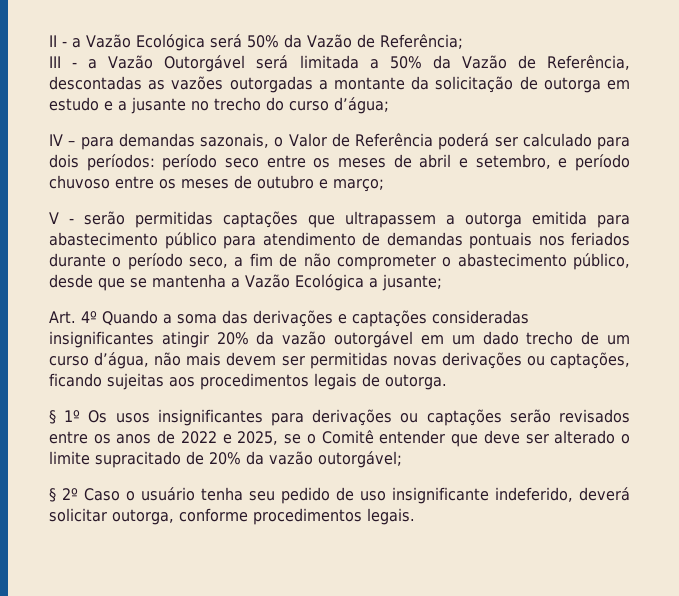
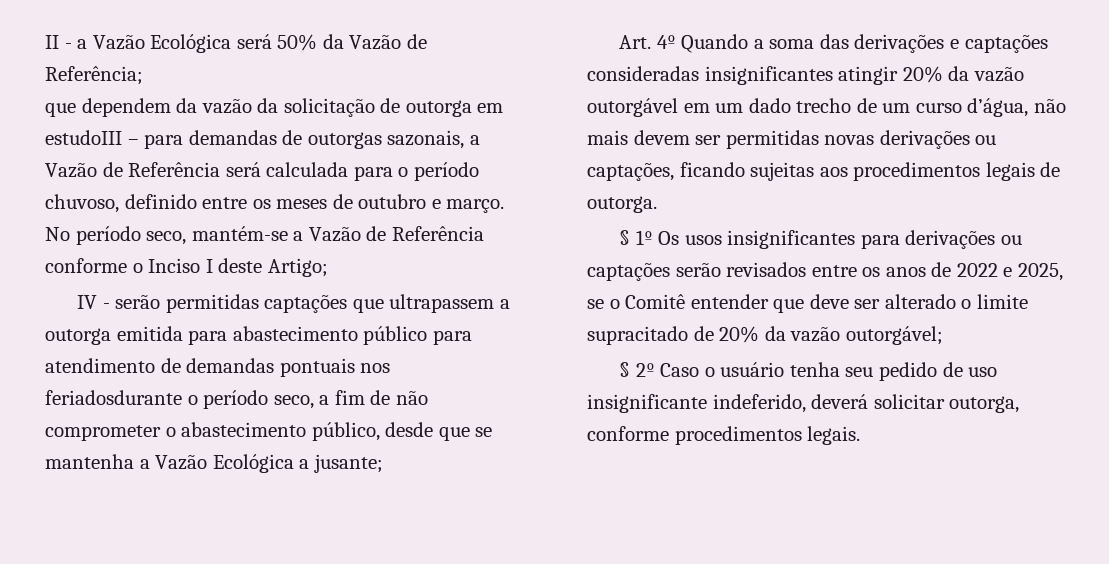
- III - a Vazão Outorgável será limitada a 50% da Vazão de Referência, descontadas as vazões outorgadas a montante da solicitação de outorga em estudo e a jusante no trecho do curso d’água;
- IV – para demandas sazonais, o Valor de Referência poderá ser calculado para dois períodos: período seco entre os meses de abril e setembro, e período chuvoso entre os meses de outubro e março;
- V - serão permitidas captações que ultrapassem a outorga emitida para abastecimento público para atendimento de demandas pontuais nos feriados durante o período seco, a fim de não comprometer o abastecimento público, desde que se mantenha a Vazão Ecológica a jusante;
+ que dependem da vazão da solicitação de outorga em estudoIII – para demandas de outorgas sazonais, a Vazão de Referência será calculada para o período chuvoso, definido entre os meses de outubro e março. No período seco, mantém-se a Vazão de Referência conforme o Inciso I deste Artigo;
+ IV - serão permitidas captações que ultrapassem a outorga emitida para abastecimento público para atendimento de demandas pontuais nos feriadosdurante o período seco, a fim de não comprometer o abastecimento público, desde que se mantenha a Vazão Ecológica a jusante;

